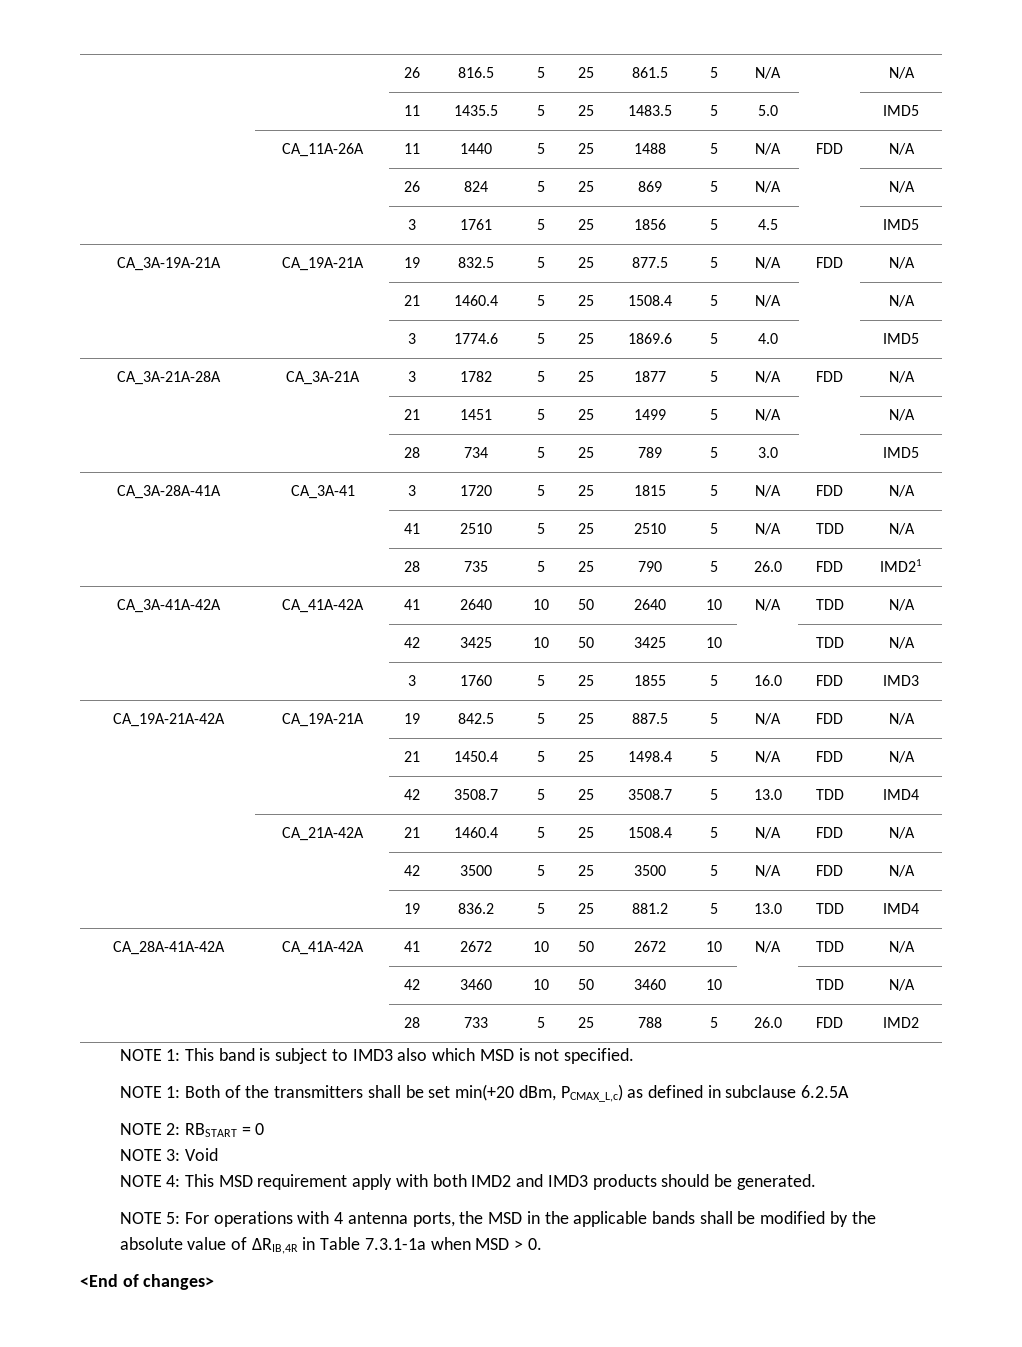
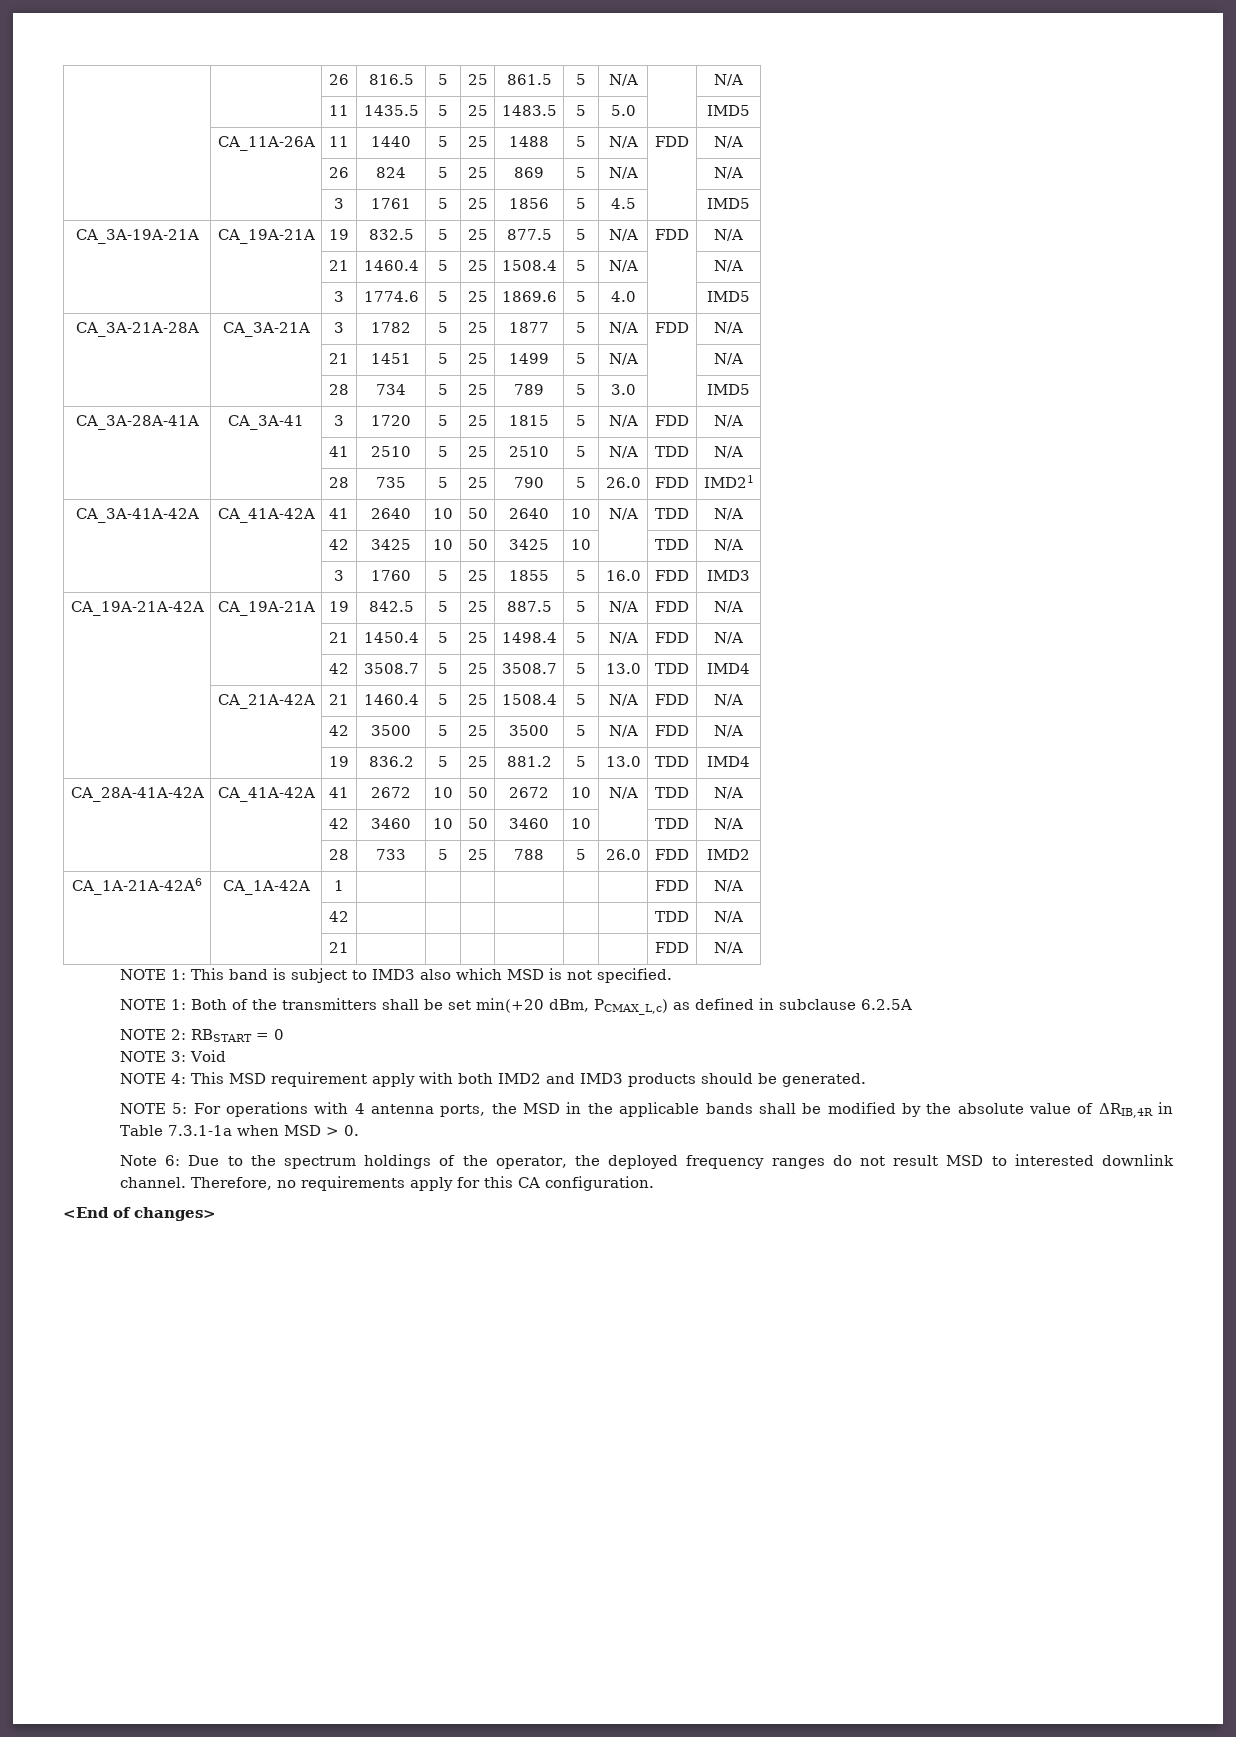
+ CA_1A-21A-42A6 | CA_1A-42A | 1 | | | | | | | FDD | N/A
+ | | 42 | | | | | | | TDD | N/A
+ | | 21 | | | | | | | FDD | N/A
+ Note 6: Due to the spectrum holdings of the operator, the deployed frequency ranges do not result MSD to interested downlink channel. Therefore, no requirements apply for this CA configuration.

